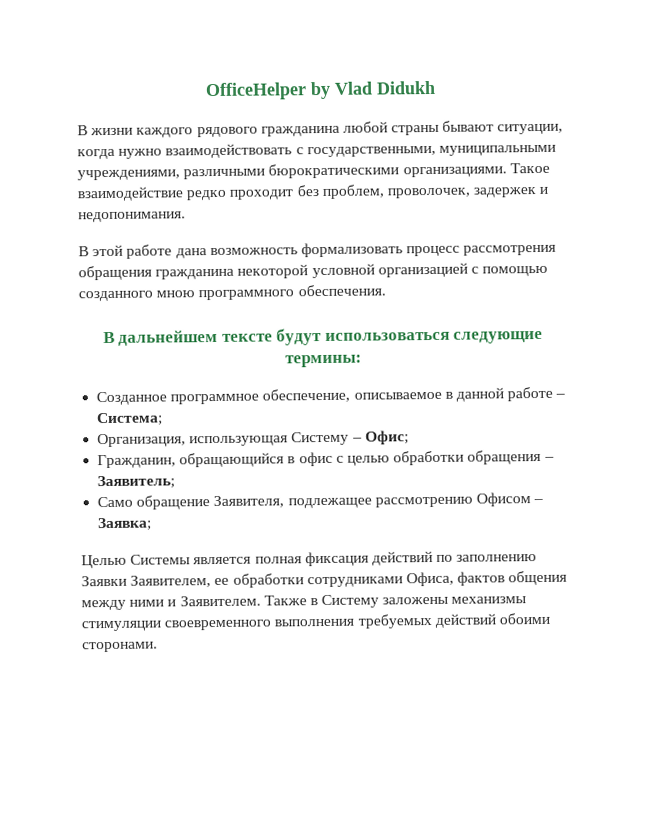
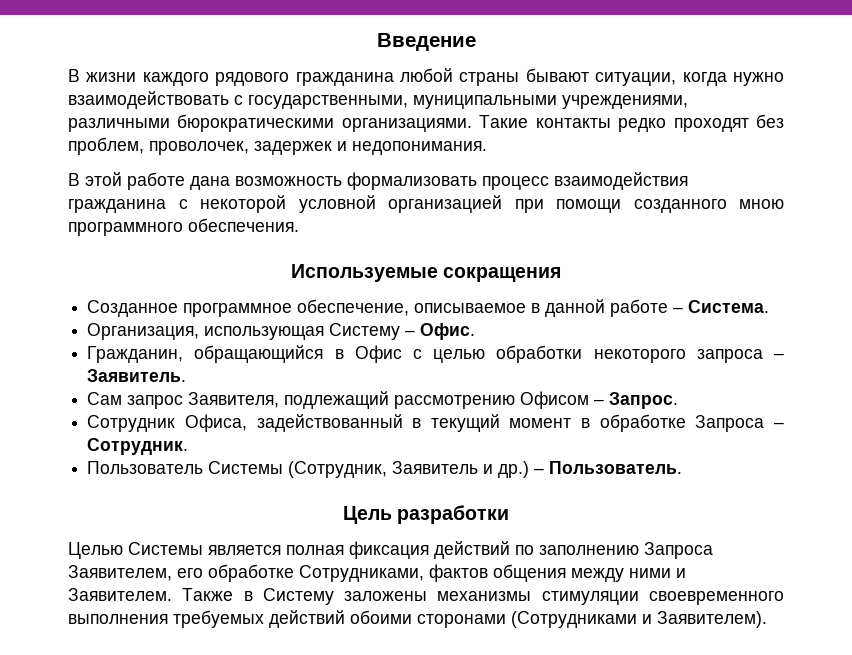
- OfficeHelper by Vlad Didukh
+ Введение
- Такое взаимодействие редко проходит без проблем, проволочек, задержек и недопонимания.
+ Такие контакты редко проходят без проблем, проволочек, задержек и недопонимания.
- В этой работе дана возможность формализовать процесс рассмотрения обращения гражданина некоторой условной организацией с помощью созданного мною программного обеспечения.
+ В этой работе дана возможность формализовать процесс взаимодействия гражданина с некоторой условной организацией при помощи созданного мною программного обеспечения.
- В дальнейшем тексте будут использоваться следующие термины:
+ Используемые сокращения
- Созданное программное обеспечение, описываемое в данной работе – Система;
+ Созданное программное обеспечение, описываемое в данной работе – Система.
- Организация, использующая Систему – Офис;
+ Организация, использующая Систему – Офис.
- Гражданин, обращающийся в офис с целью обработки обращения – Заявитель;
- Само обращение Заявителя, подлежащее рассмотрению Офисом – Заявка;
+ Гражданин, обращающийся в Офис с целью обработки некоторого запроса – Заявитель.
+ Сам запрос Заявителя, подлежащий рассмотрению Офисом – Запрос.
+ Сотрудник Офиса, задействованный в текущий момент в обработке Запроса – Сотрудник.
+ Пользователь Системы (Сотрудник, Заявитель и др.) – Пользователь.
+ Цель разработки
- Целью Системы является полная фиксация действий по заполнению Заявки Заявителем, ее обработки сотрудниками Офиса, фактов общения между ними и Заявителем.
+ Целью Системы является полная фиксация действий по заполнению Запроса Заявителем, его обработке Сотрудниками, фактов общения между ними и Заявителем.
- Также в Систему заложены механизмы стимуляции своевременного выполнения требуемых действий обоими сторонами.
+ Также в Систему заложены механизмы стимуляции своевременного выполнения требуемых действий обоими сторонами (Сотрудниками и Заявителем).

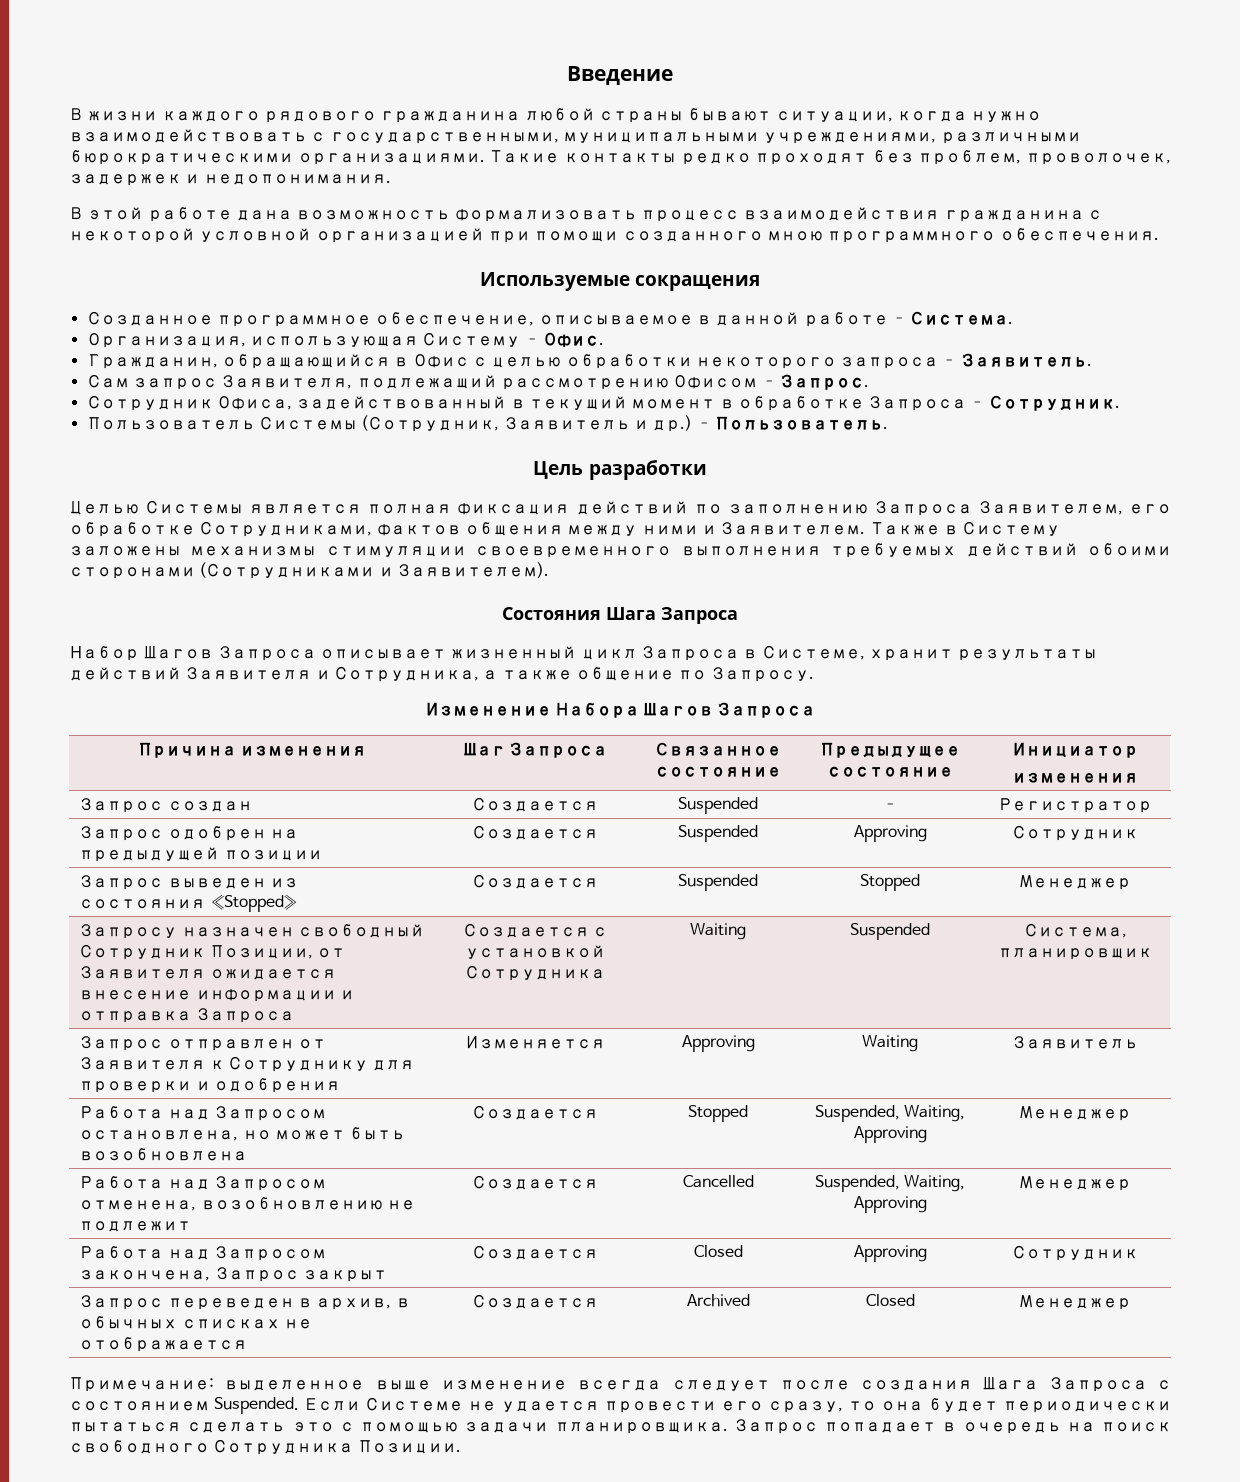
+ Состояния Шага Запроса
+ Набор Шагов Запроса описывает жизненный цикл Запроса в Системе, хранит результаты действий Заявителя и Сотрудника, а также общение по Запросу.
+ Изменение Набора Шагов Запроса
+ Причина изменения | Шаг Запроса | Связанное состояние | Предыдущее состояние | Инициатор
+ изменения
+ Запрос создан | Создается | Suspended | – | Регистратор
+ Запрос одобрен на предыдущей позиции | Создается | Suspended | Approving | Сотрудник
+ Запрос выведен из состояния «Stopped» | Создается | Suspended | Stopped | Менеджер
+ Запросу назначен свободный Сотрудник Позиции, от Заявителя ожидается внесение информации и отправка Запроса | Создается с установкой Сотрудника | Waiting | Suspended | Система, планировщик
+ Запрос отправлен от Заявителя к Сотруднику для проверки и одобрения | Изменяется | Approving | Waiting | Заявитель
+ Работа над Запросом остановлена, но может быть возобновлена | Создается | Stopped | Suspended, Waiting, Approving | Менеджер
+ Работа над Запросом отменена, возобновлению не подлежит | Создается | Cancelled | Suspended, Waiting, Approving | Менеджер
+ Работа над Запросом закончена, Запрос закрыт | Создается | Closed | Approving | Сотрудник
+ Запрос переведен в архив, в обычных списках не отображается | Создается | Archived | Closed | Менеджер
+ Примечание: выделенное выше изменение всегда следует после создания Шага Запроса с состоянием Suspended. Если Системе не удается провести его сразу, то она будет периодически пытаться сделать это с помощью задачи планировщика. Запрос попадает в очередь на поиск свободного Сотрудника Позиции.

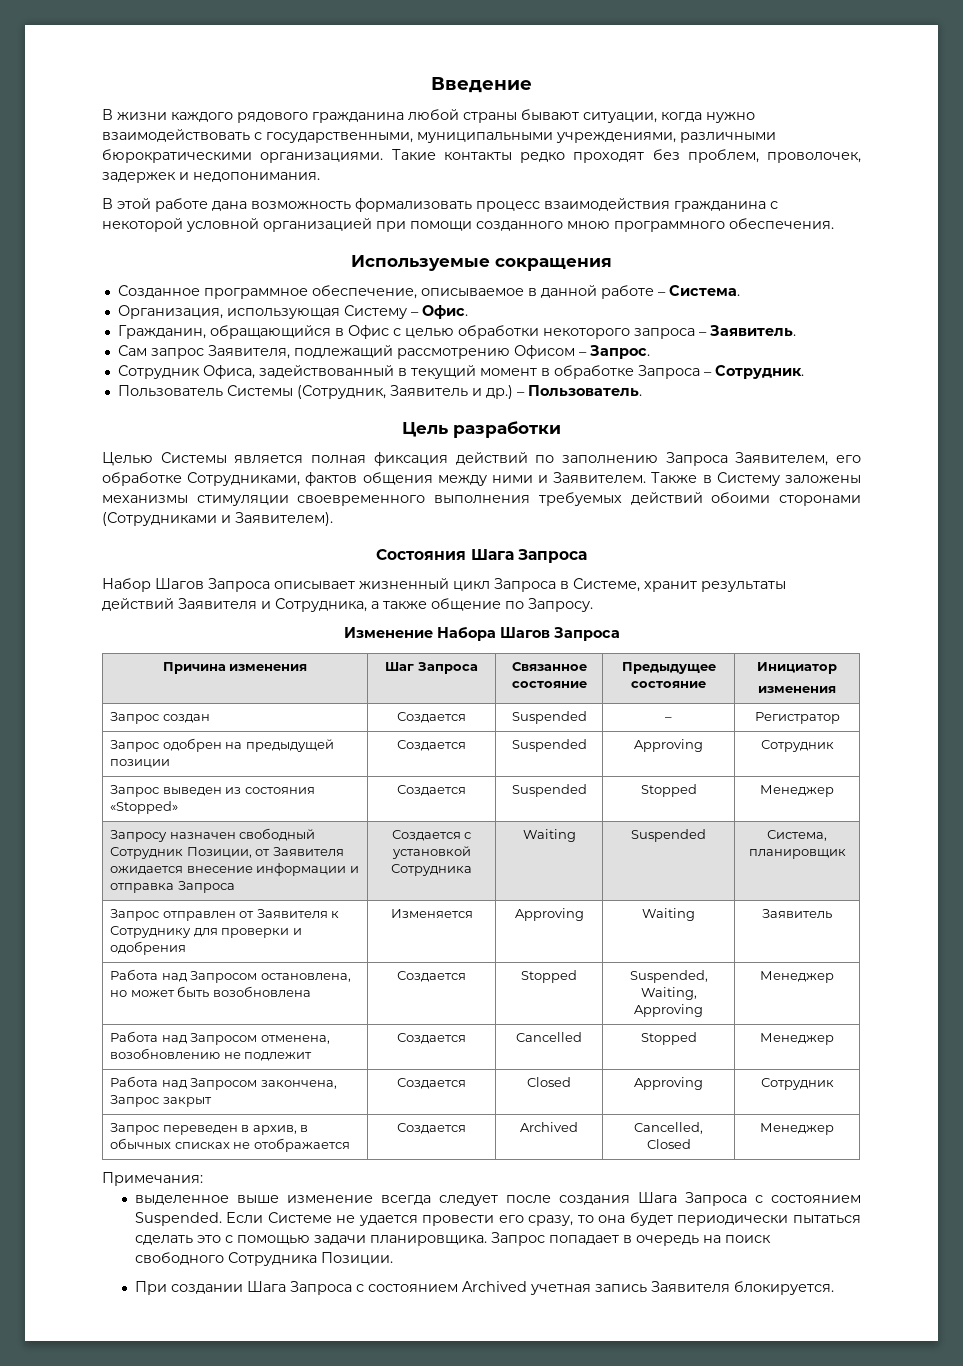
- Работа над Запросом отменена, возобновлению не подлежит | Создается | Cancelled | Suspended, Waiting, Approving | Менеджер
+ Работа над Запросом отменена, возобновлению не подлежит | Создается | Cancelled | Stopped | Менеджер
- Запрос переведен в архив, в обычных списках не отображается | Создается | Archived | Closed | Менеджер
+ Запрос переведен в архив, в обычных списках не отображается | Создается | Archived | Cancelled, Closed | Менеджер
- Примечание: выделенное выше изменение всегда следует после создания Шага Запроса с состоянием Suspended.
+ Примечания:
+ выделенное выше изменение всегда следует после создания Шага Запроса с состоянием Suspended.
+ При создании Шага Запроса с состоянием Archived учетная запись Заявителя блокируется.

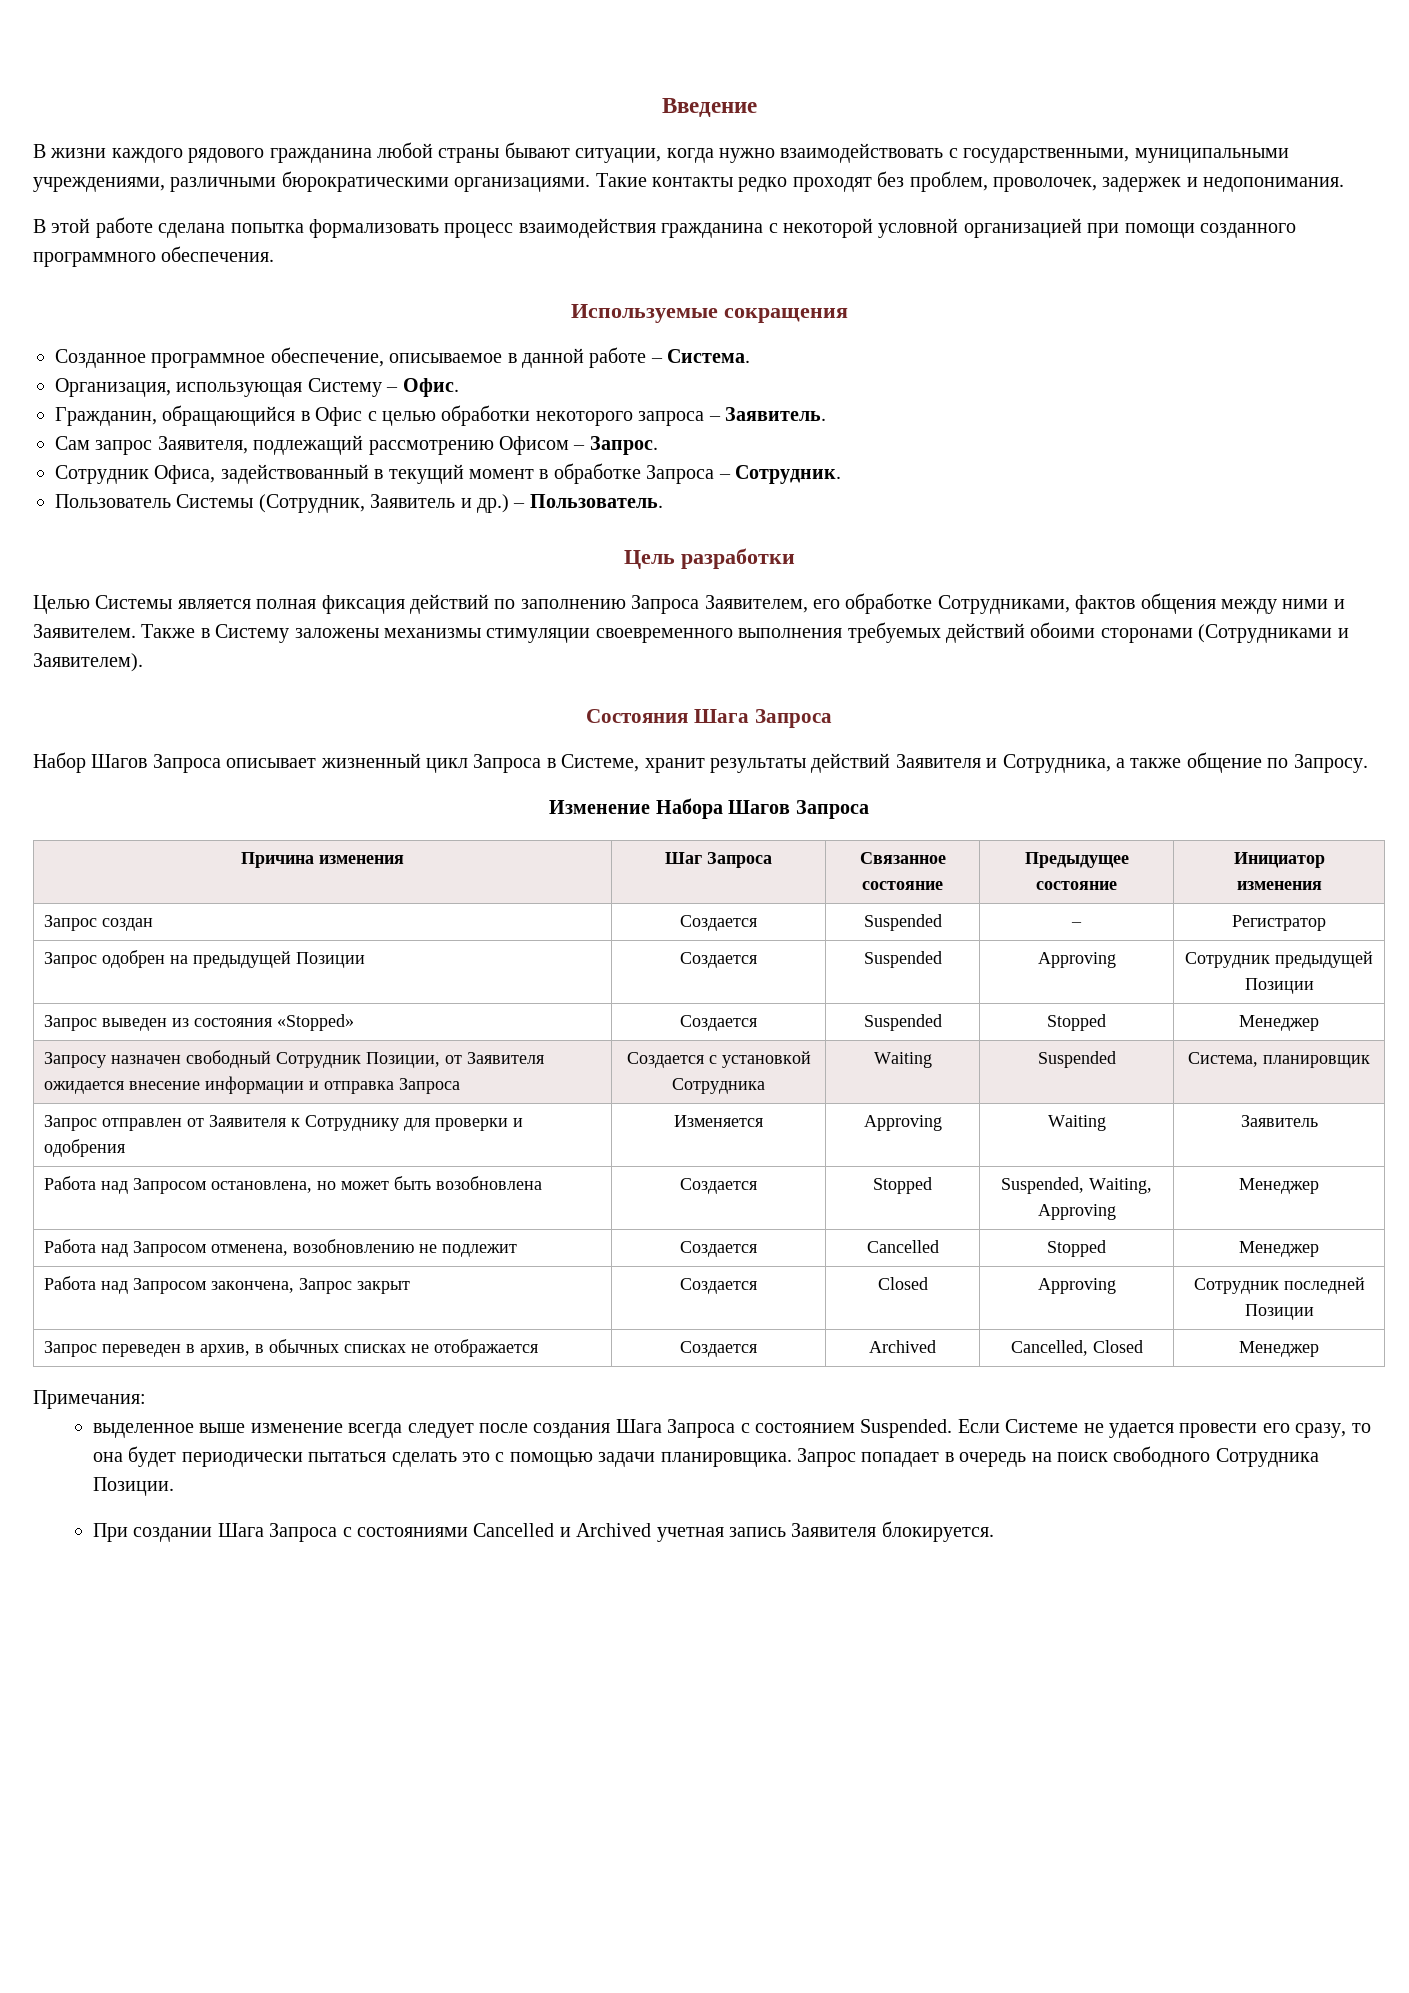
- В этой работе дана возможность формализовать процесс взаимодействия гражданина с некоторой условной организацией при помощи созданного мною программного обеспечения.
+ В этой работе сделана попытка формализовать процесс взаимодействия гражданина с некоторой условной организацией при помощи созданного программного обеспечения.
- Запрос одобрен на предыдущей позиции | Создается | Suspended | Approving | Сотрудник
+ Запрос одобрен на предыдущей Позиции | Создается | Suspended | Approving | Сотрудник предыдущей Позиции
- Работа над Запросом закончена, Запрос закрыт | Создается | Closed | Approving | Сотрудник
+ Работа над Запросом закончена, Запрос закрыт | Создается | Closed | Approving | Сотрудник последней Позиции
- При создании Шага Запроса с состоянием Archived учетная запись Заявителя блокируется.
+ При создании Шага Запроса с состояниями Cancelled и Archived учетная запись Заявителя блокируется.

